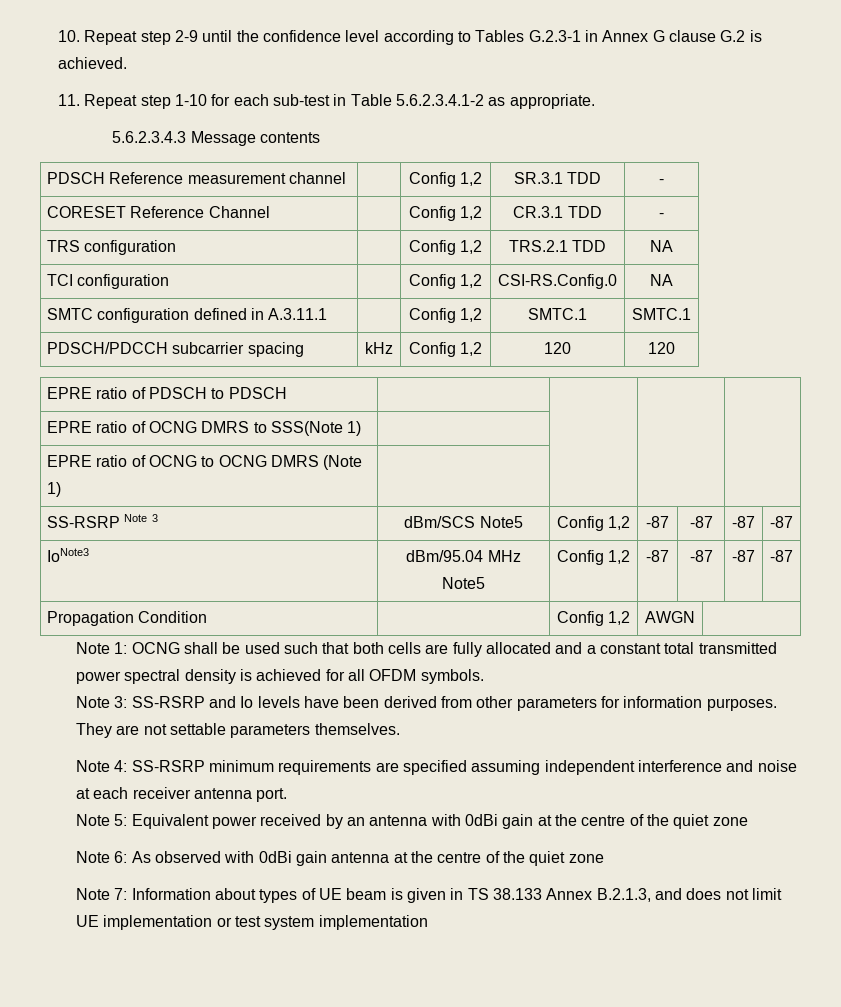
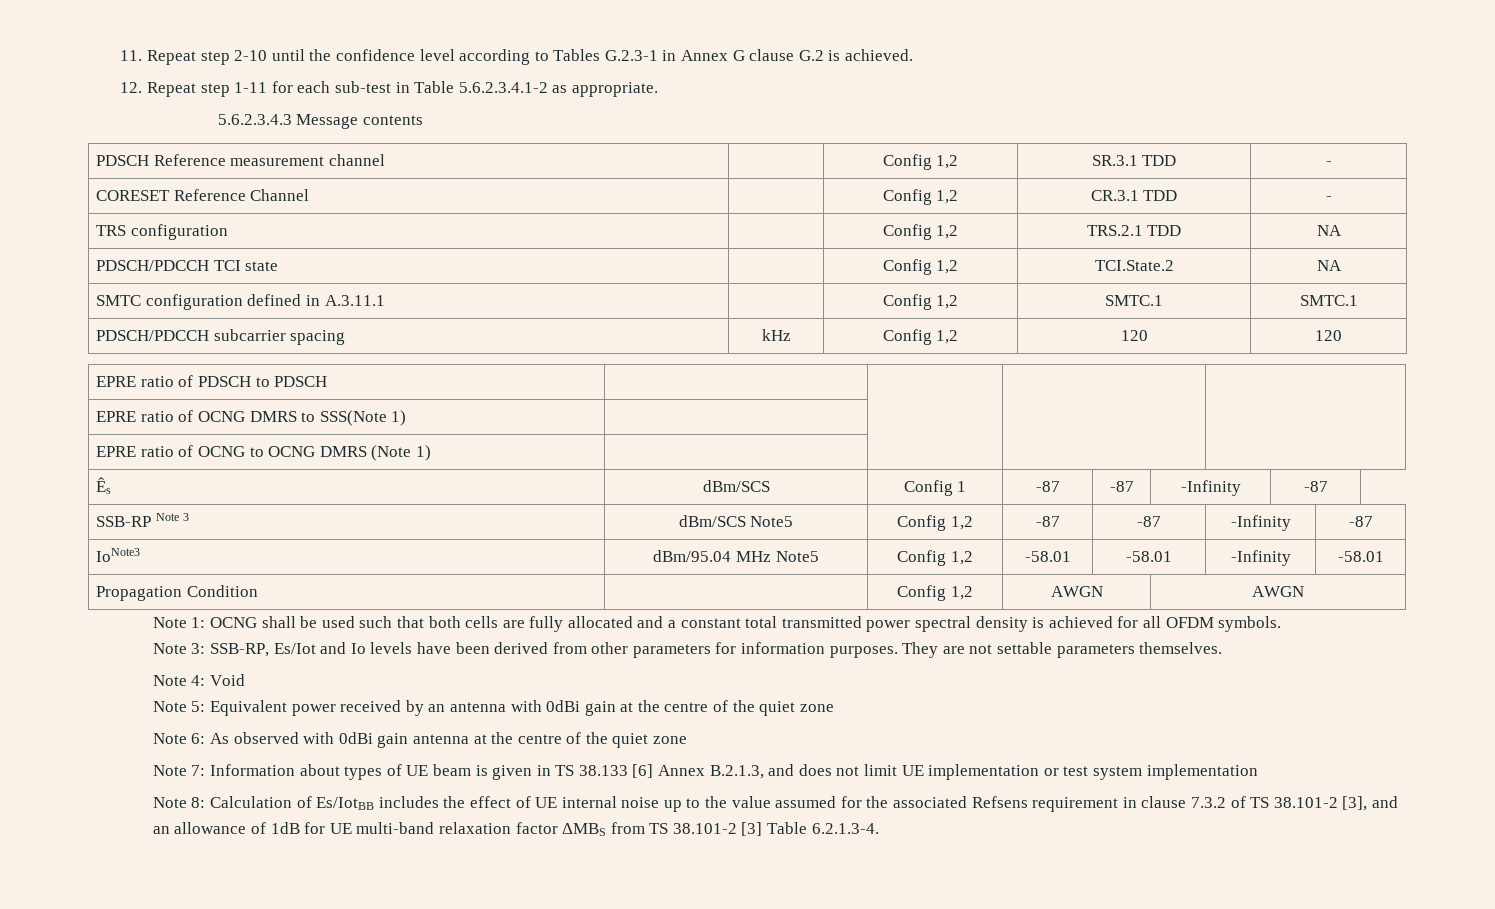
- 10. Repeat step 2-9 until the confidence level according to Tables G.2.3-1 in Annex G clause G.2 is achieved.
+ 11. Repeat step 2-10 until the confidence level according to Tables G.2.3-1 in Annex G clause G.2 is achieved.
- 11. Repeat step 1-10 for each sub-test in Table 5.6.2.3.4.1-2 as appropriate.
+ 12. Repeat step 1-11 for each sub-test in Table 5.6.2.3.4.1-2 as appropriate.
- TCI configuration | | Config 1,2 | CSI-RS.Config.0 | NA
+ PDSCH/PDCCH TCI state | | Config 1,2 | TCI.State.2 | NA
- SS-RSRP Note 3 | dBm/SCS Note5 | Config 1,2 | -87 | -87 | -87 | -87
+ Ês | dBm/SCS | Config 1 | -87 | -87 | -Infinity | -87
+ SSB-RP Note 3 | dBm/SCS Note5 | Config 1,2 | -87 | -87 | -Infinity | -87
- IoNote3 | dBm/95.04 MHz Note5 | Config 1,2 | -87 | -87 | -87 | -87
+ IoNote3 | dBm/95.04 MHz Note5 | Config 1,2 | -58.01 | -58.01 | -Infinity | -58.01
- Propagation Condition | | Config 1,2 | AWGN |
+ Propagation Condition | | Config 1,2 | AWGN | AWGN
- Note 3: SS-RSRP and Io levels have been derived from other parameters for information purposes.
+ Note 3: SSB-RP, Es/Iot and Io levels have been derived from other parameters for information purposes.
- Note 4: SS-RSRP minimum requirements are specified assuming independent interference and noise at each receiver antenna port.
+ Note 4: Void
- Note 7: Information about types of UE beam is given in TS 38.133 Annex B.2.1.3, and does not limit UE implementation or test system implementation
+ Note 7: Information about types of UE beam is given in TS 38.133 [6] Annex B.2.1.3, and does not limit UE implementation or test system implementation
+ Note 8: Calculation of Es/IotBB includes the effect of UE internal noise up to the value assumed for the associated Refsens requirement in clause 7.3.2 of TS 38.101-2 [3], and an allowance of 1dB for UE multi-band relaxation factor ΔMBS from TS 38.101-2 [3] Table 6.2.1.3-4.

